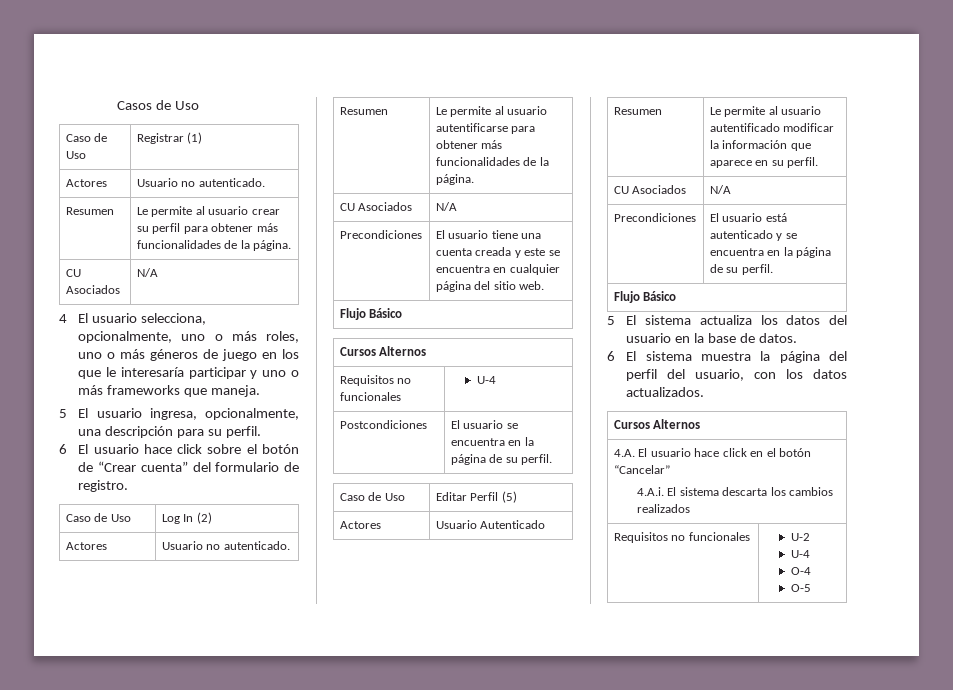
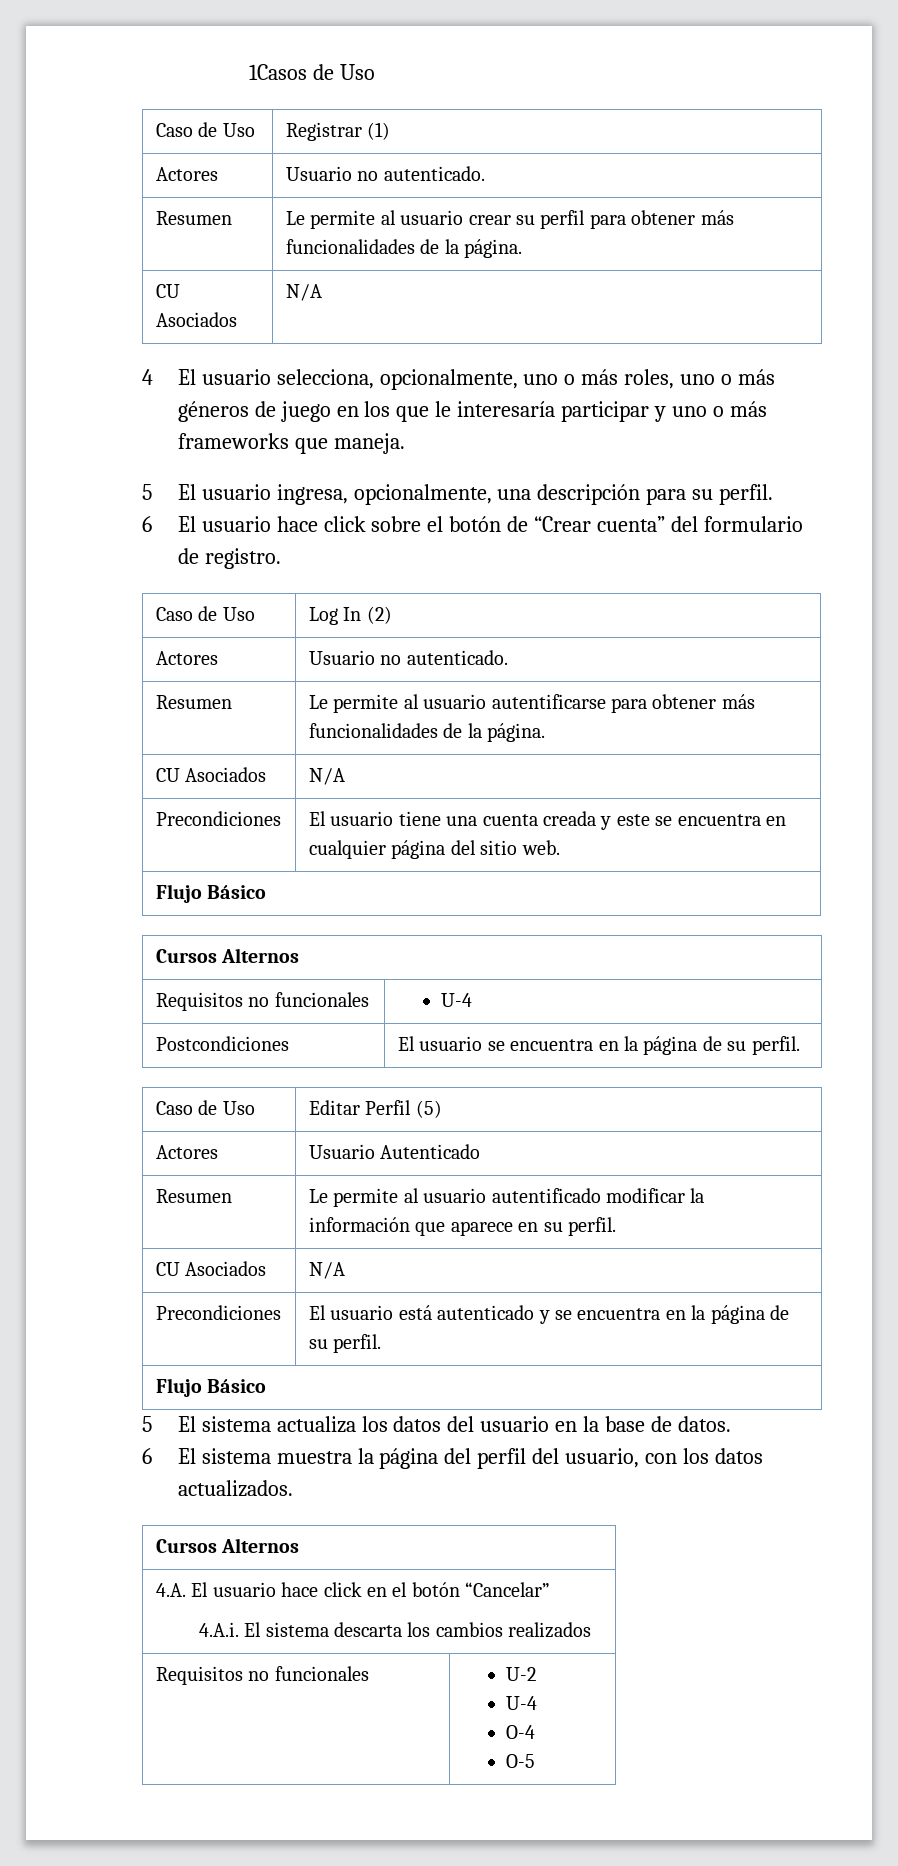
- Casos de Uso
+ 1Casos de Uso

